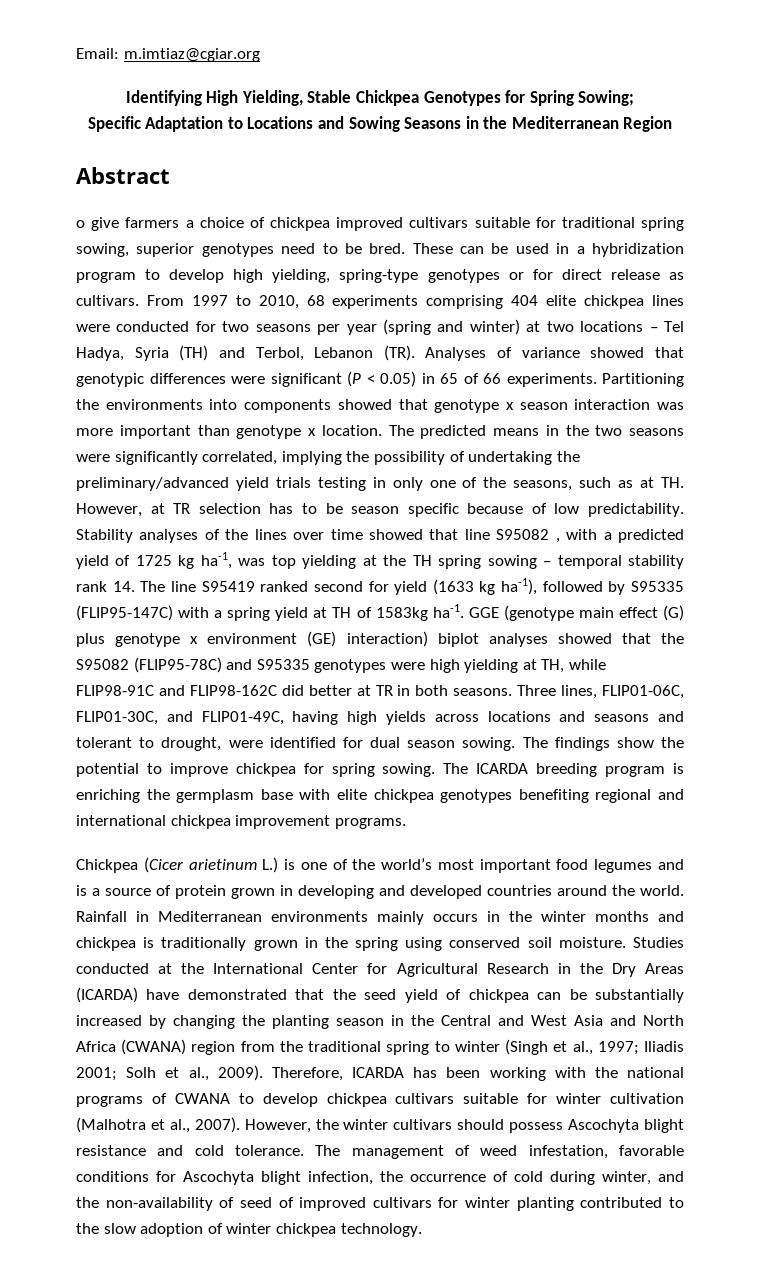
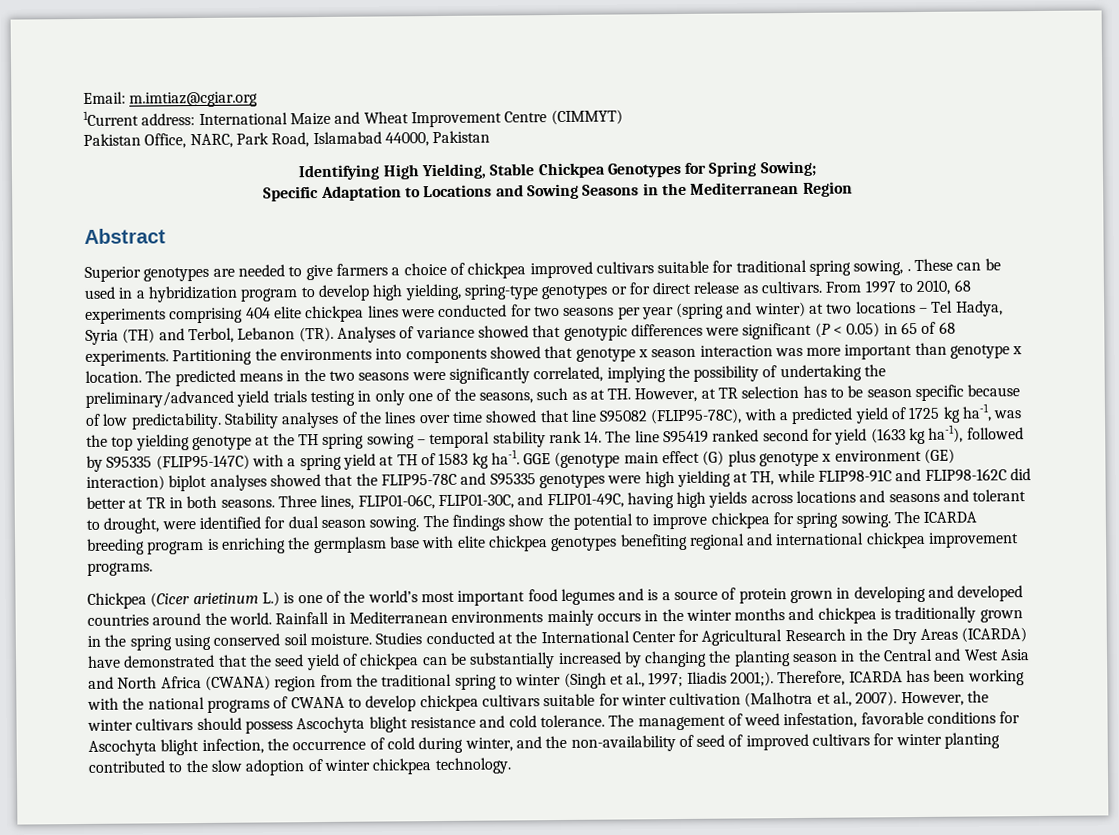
+ 1Current address: International Maize and Wheat Improvement Centre (CIMMYT)
+ Pakistan Office, NARC, Park Road, Islamabad 44000, Pakistan
- o give farmers a choice of chickpea improved cultivars suitable for traditional spring sowing, superior genotypes need to be bred.
+ Superior genotypes are needed to give farmers a choice of chickpea improved cultivars suitable for traditional spring sowing, .
- From 1997 to 2010, 68 experiments comprising 404 elite chickpea lines were conducted for two seasons per year (spring and winter) at two locations – Tel Hadya, Syria (TH) and Terbol, Lebanon (TR). Analyses of variance showed that genotypic differences were significant (P < 0.05) in 65 of 66 experiments.
+ From 1997 to 2010, 68 experiments comprising 404 elite chickpea lines were conducted for two seasons per year (spring and winter) at two locations – Tel Hadya, Syria (TH) and Terbol, Lebanon (TR). Analyses of variance showed that genotypic differences were significant (P < 0.05) in 65 of 68 experiments.
- Stability analyses of the lines over time showed that line S95082 , with a predicted yield of 1725 kg ha-1, was top yielding at the TH spring sowing – temporal stability rank 14. The line S95419 ranked second for yield (1633 kg ha-1), followed by S95335 (FLIP95-147C) with a spring yield at TH of 1583kg ha-1.
+ Stability analyses of the lines over time showed that line S95082 (FLIP95-78C), with a predicted yield of 1725 kg ha-1, was the top yielding genotype at the TH spring sowing – temporal stability rank 14. The line S95419 ranked second for yield (1633 kg ha-1), followed by S95335 (FLIP95-147C) with a spring yield at TH of 1583 kg ha-1.
- GGE (genotype main effect (G) plus genotype x environment (GE) interaction) biplot analyses showed that the S95082 (FLIP95-78C) and S95335 genotypes were high yielding at TH, while FLIP98-91C and FLIP98-162C did better at TR in both seasons.
+ GGE (genotype main effect (G) plus genotype x environment (GE) interaction) biplot analyses showed that the FLIP95-78C and S95335 genotypes were high yielding at TH, while FLIP98-91C and FLIP98-162C did better at TR in both seasons.
- Studies conducted at the International Center for Agricultural Research in the Dry Areas (ICARDA) have demonstrated that the seed yield of chickpea can be substantially increased by changing the planting season in the Central and West Asia and North Africa (CWANA) region from the traditional spring to winter (Singh et al., 1997; Iliadis 2001; Solh et al., 2009).
+ Studies conducted at the International Center for Agricultural Research in the Dry Areas (ICARDA) have demonstrated that the seed yield of chickpea can be substantially increased by changing the planting season in the Central and West Asia and North Africa (CWANA) region from the traditional spring to winter (Singh et al., 1997; Iliadis 2001;).

